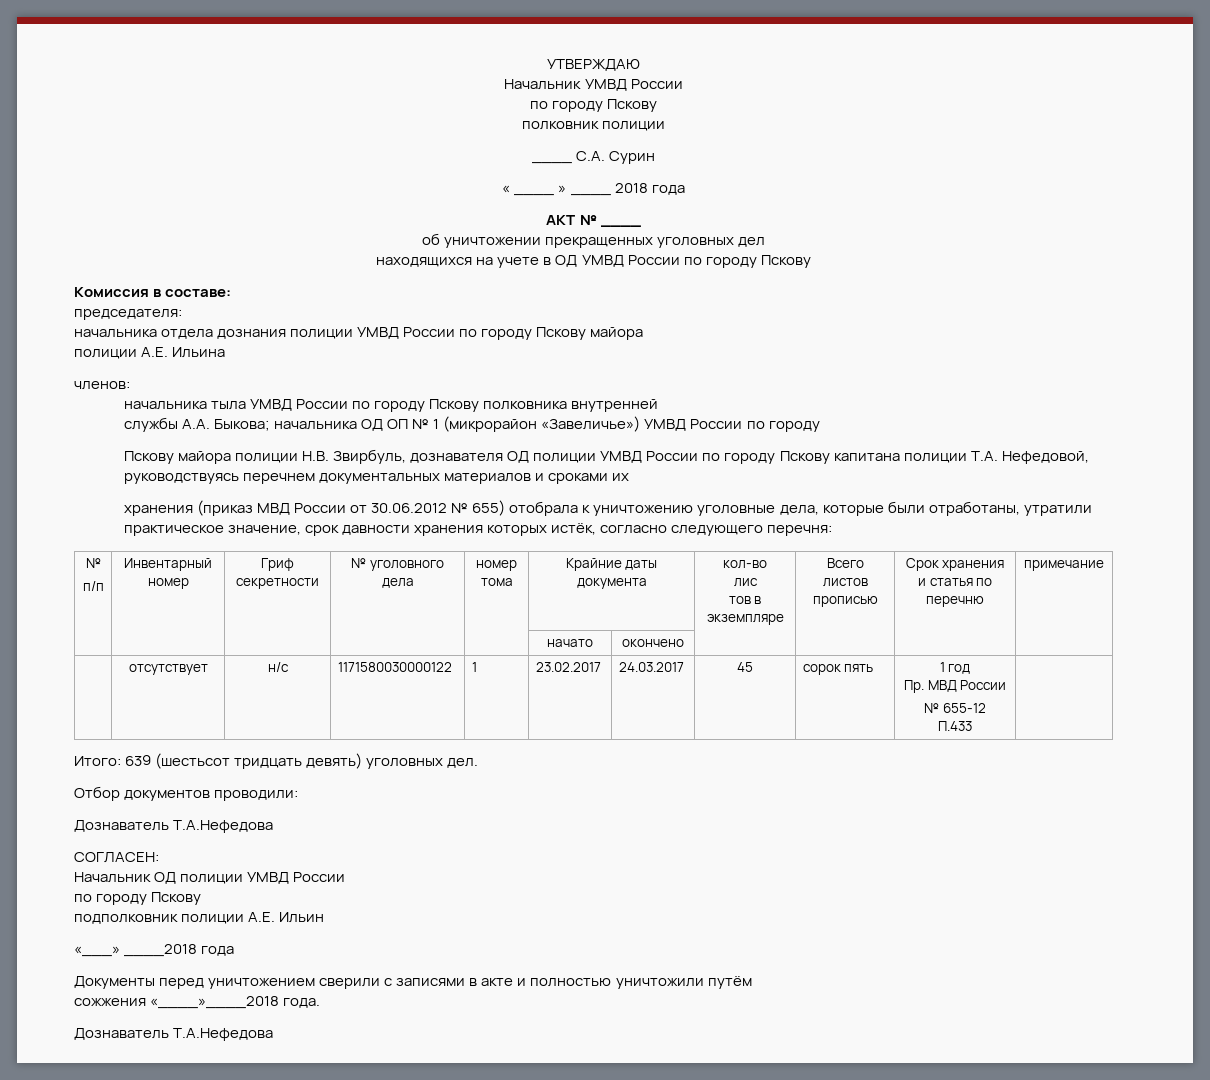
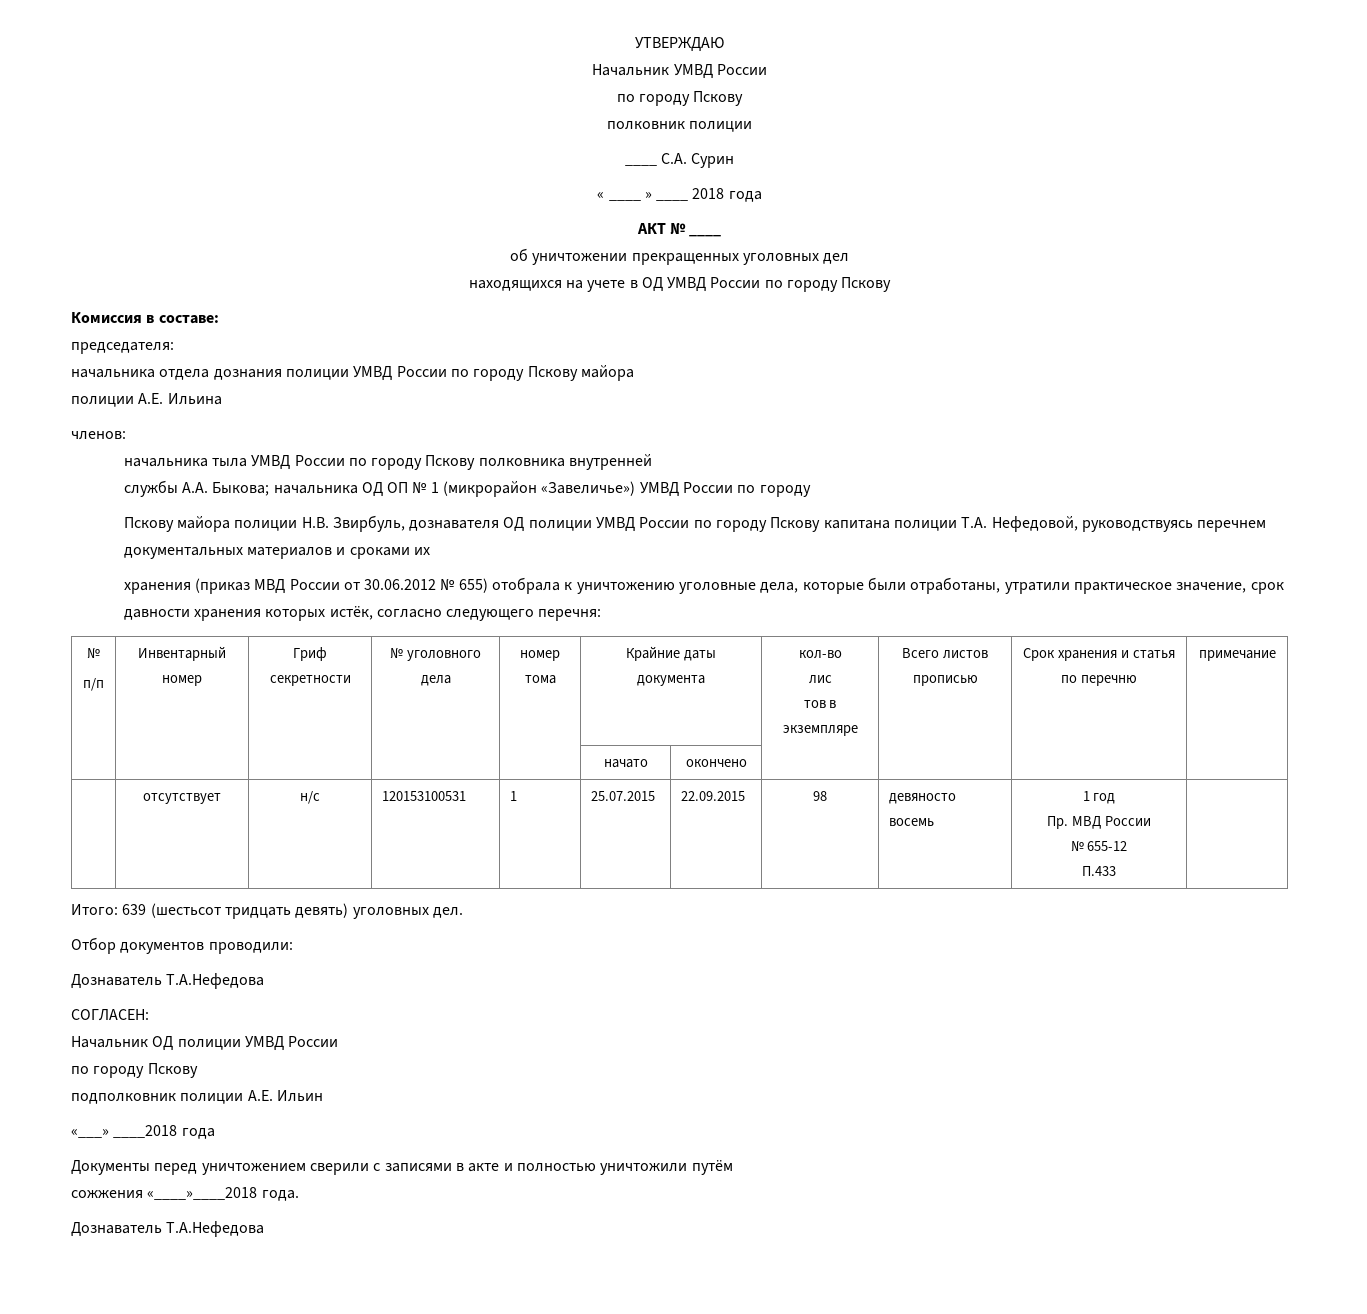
- | отсутствует | н/с | 1171580030000122 | 1 | 23.02.2017 | 24.03.2017 | 45 | сорок пять | 1 год
+ | отсутствует | н/с | 120153100531 | 1 | 25.07.2015 | 22.09.2015 | 98 | девяносто восемь | 1 год

